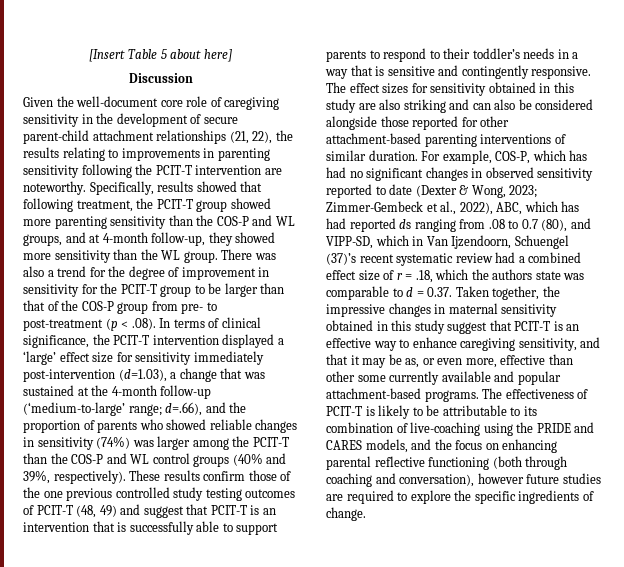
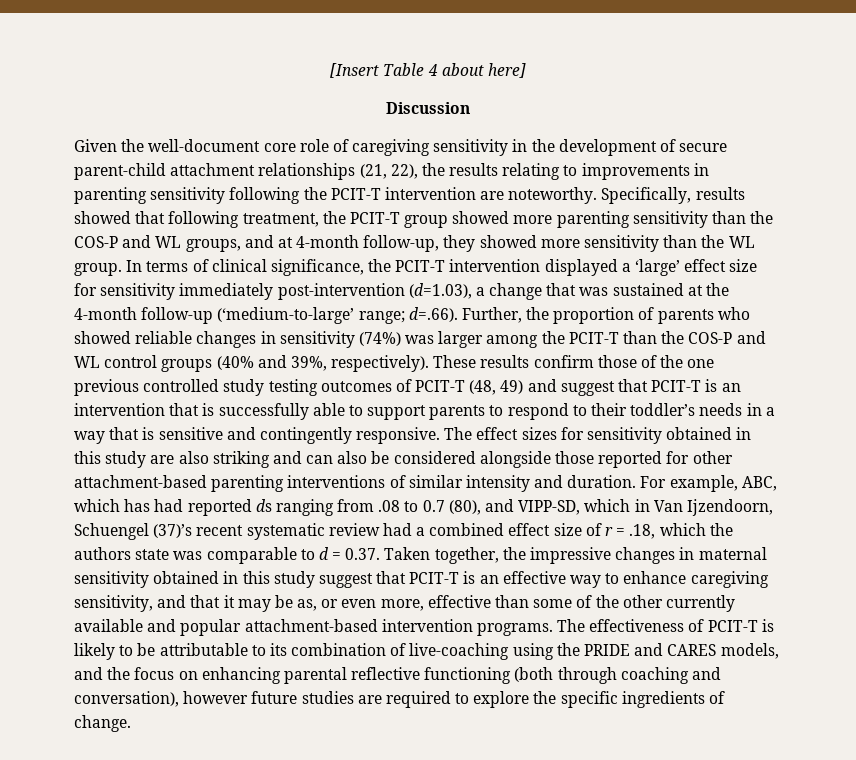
- [Insert Table 5 about here]
+ [Insert Table 4 about here]
- There was also a trend for the degree of improvement in sensitivity for the PCIT-T group to be larger than that of the COS-P group from pre- to post-treatment (p < .08). In terms of clinical significance, the PCIT-T intervention displayed a ‘large’ effect size for sensitivity immediately post-intervention (d=1.03), a change that was sustained at the 4-month follow-up (‘medium-to-large’ range; d=.66), and the proportion of parents who showed reliable changes in sensitivity (74%) was larger among the PCIT-T than the COS-P and WL control groups (40% and 39%, respectively).
+ In terms of clinical significance, the PCIT-T intervention displayed a ‘large’ effect size for sensitivity immediately post-intervention (d=1.03), a change that was sustained at the 4-month follow-up (‘medium-to-large’ range; d=.66). Further, the proportion of parents who showed reliable changes in sensitivity (74%) was larger among the PCIT-T than the COS-P and WL control groups (40% and 39%, respectively).
- The effect sizes for sensitivity obtained in this study are also striking and can also be considered alongside those reported for other attachment-based parenting interventions of similar duration.
+ The effect sizes for sensitivity obtained in this study are also striking and can also be considered alongside those reported for other attachment-based parenting interventions of similar intensity and duration.
- For example, COS-P, which has had no significant changes in observed sensitivity reported to date (Dexter & Wong, 2023; Zimmer-Gembeck et al., 2022), ABC, which has had reported ds ranging from .08 to 0.7 (80), and VIPP-SD, which in Van Ijzendoorn, Schuengel (37)’s recent systematic review had a combined effect size of r = .18, which the authors state was comparable to d = 0.37. Taken together, the impressive changes in maternal sensitivity obtained in this study suggest that PCIT-T is an effective way to enhance caregiving sensitivity, and that it may be as, or even more, effective than other some currently available and popular attachment-based programs.
+ For example, ABC, which has had reported ds ranging from .08 to 0.7 (80), and VIPP-SD, which in Van Ijzendoorn, Schuengel (37)’s recent systematic review had a combined effect size of r = .18, which the authors state was comparable to d = 0.37. Taken together, the impressive changes in maternal sensitivity obtained in this study suggest that PCIT-T is an effective way to enhance caregiving sensitivity, and that it may be as, or even more, effective than some of the other currently available and popular attachment-based intervention programs.

